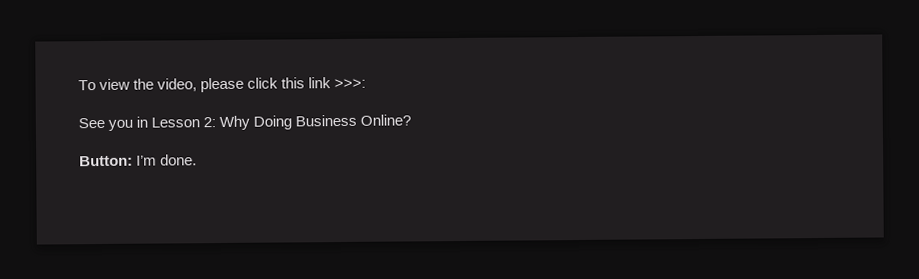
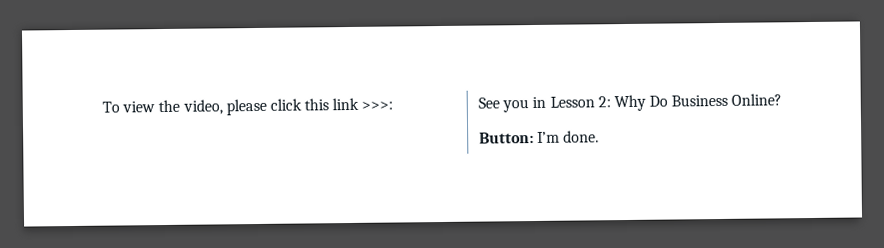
- See you in Lesson 2: Why Doing Business Online?
+ See you in Lesson 2: Why Do Business Online?

